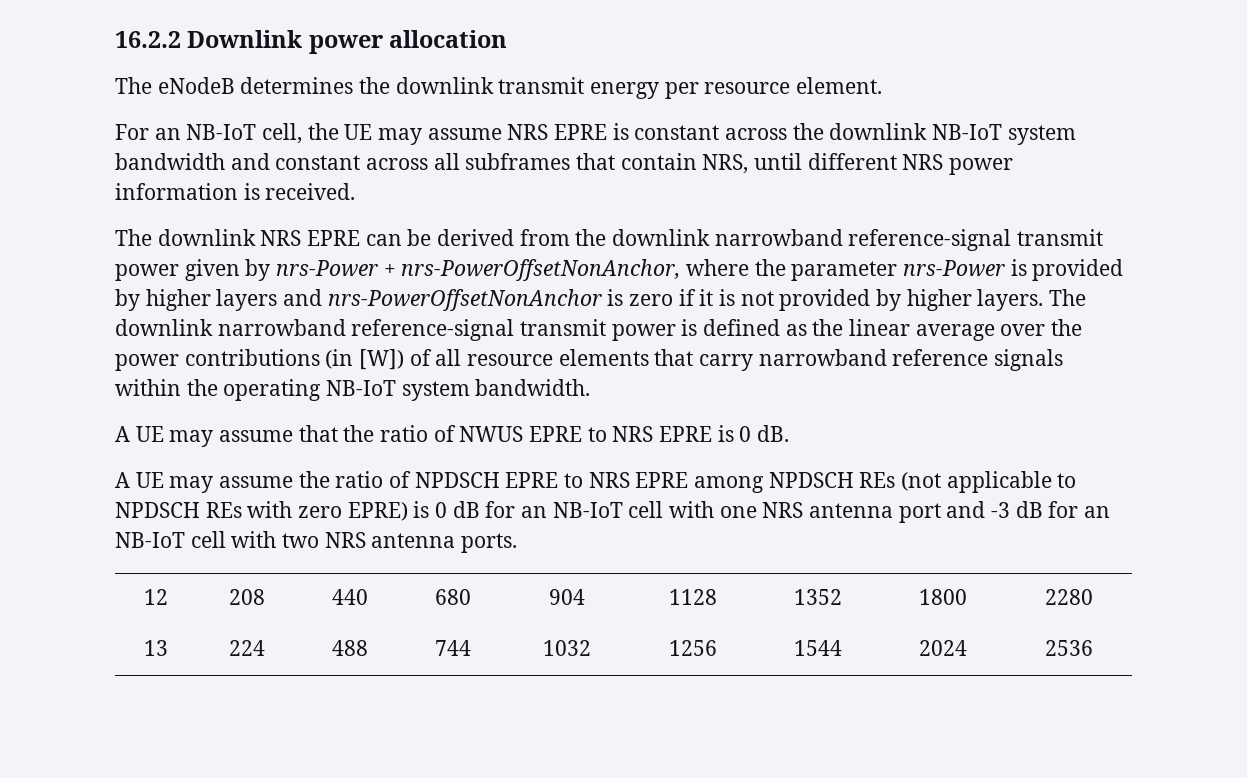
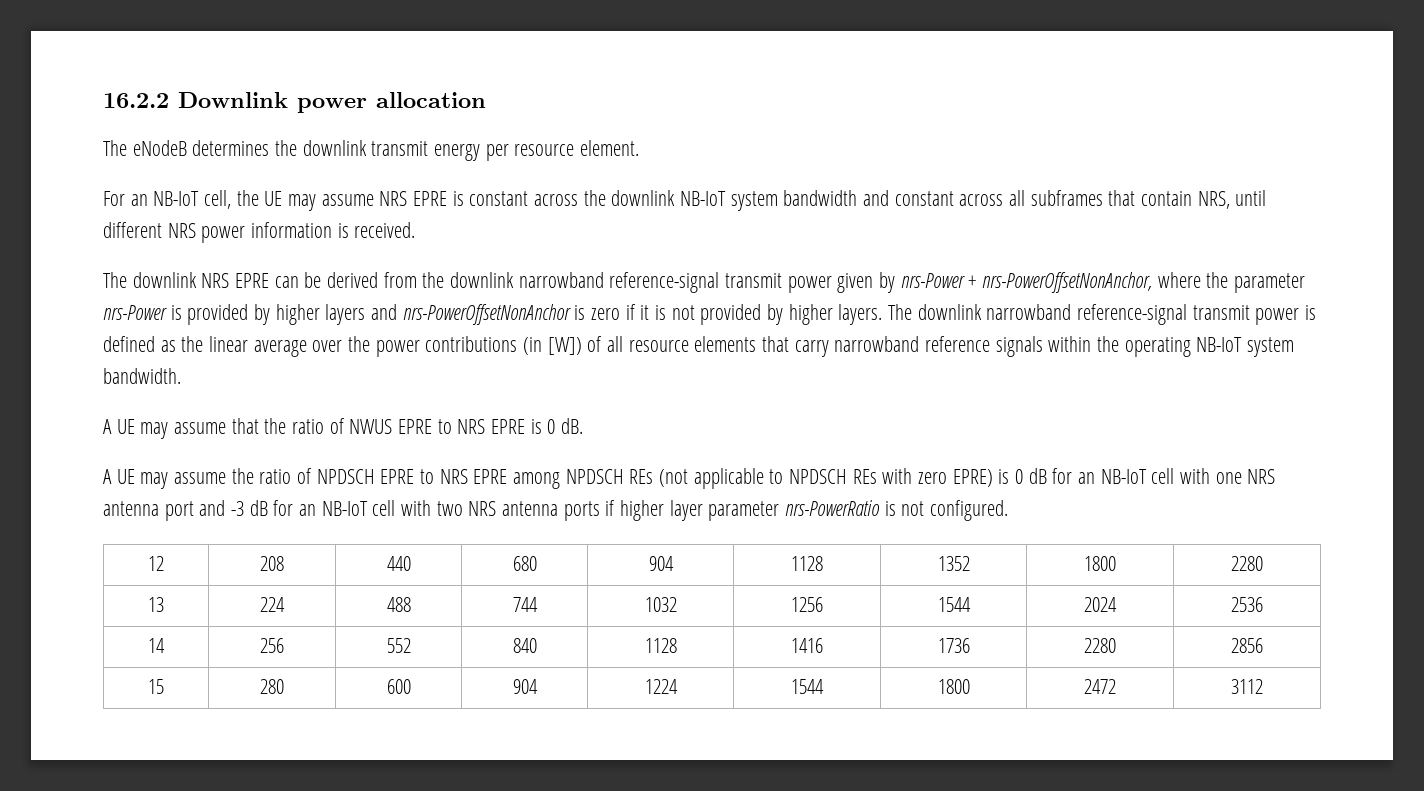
- A UE may assume the ratio of NPDSCH EPRE to NRS EPRE among NPDSCH REs (not applicable to NPDSCH REs with zero EPRE) is 0 dB for an NB-IoT cell with one NRS antenna port and -3 dB for an NB-IoT cell with two NRS antenna ports.
+ A UE may assume the ratio of NPDSCH EPRE to NRS EPRE among NPDSCH REs (not applicable to NPDSCH REs with zero EPRE) is 0 dB for an NB-IoT cell with one NRS antenna port and -3 dB for an NB-IoT cell with two NRS antenna ports if higher layer parameter nrs-PowerRatio is not configured.
+ 14 | 256 | 552 | 840 | 1128 | 1416 | 1736 | 2280 | 2856
+ 15 | 280 | 600 | 904 | 1224 | 1544 | 1800 | 2472 | 3112

